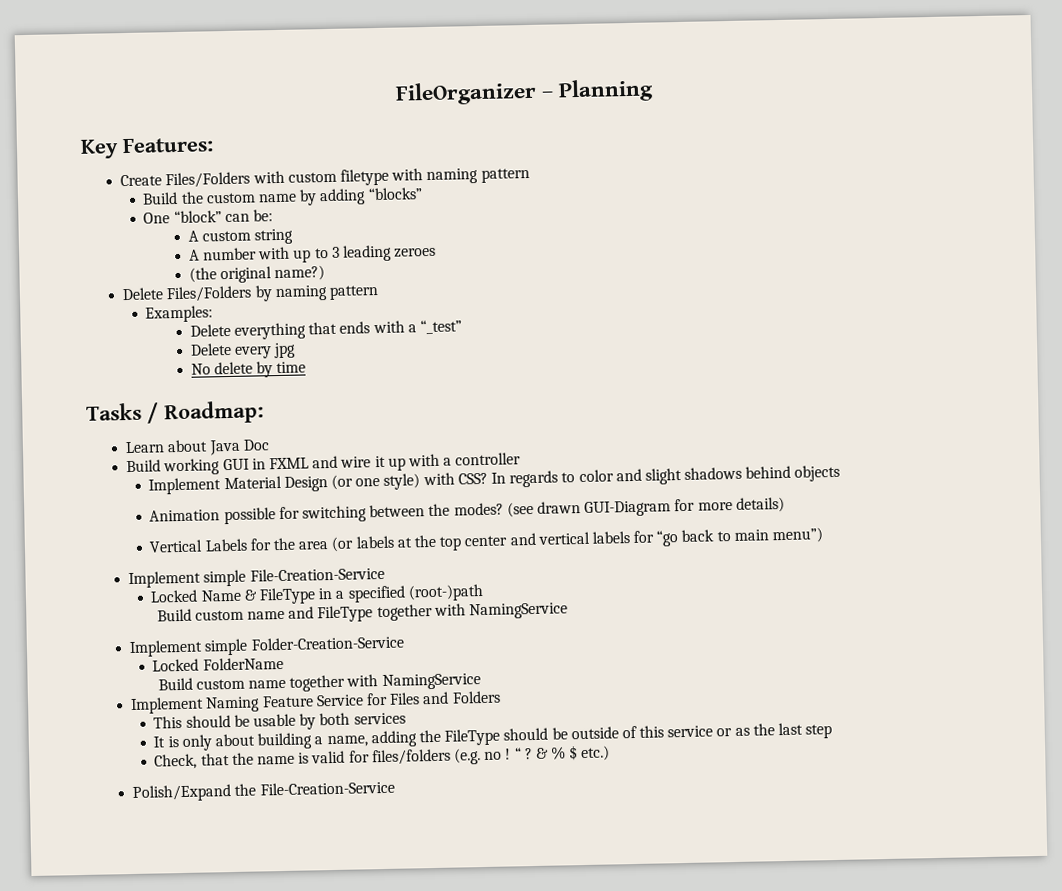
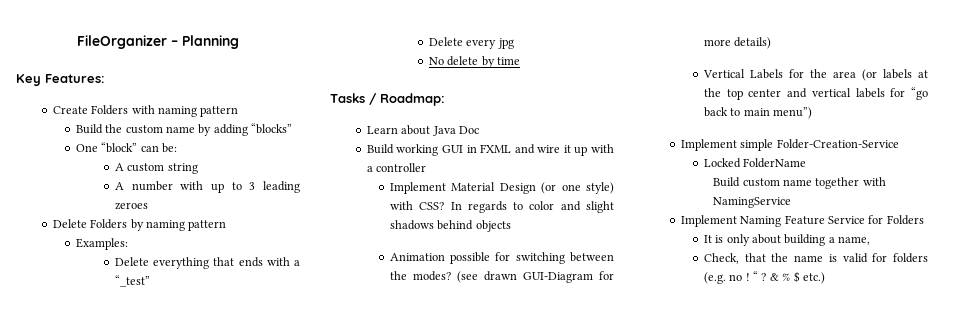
- Create Files/Folders with custom filetype with naming pattern
+ Create Folders with naming pattern
- (the original name?)
- Delete Files/Folders by naming pattern
+ Delete Folders by naming pattern
- Implement simple File-Creation-Service
- Locked Name & FileType in a specified (root-)path
- Build custom name and FileType together with NamingService
- Implement Naming Feature Service for Files and Folders
- This should be usable by both services
+ Implement Naming Feature Service for Folders
- It is only about building a name, adding the FileType should be outside of this service or as the last step
+ It is only about building a name,
- Check, that the name is valid for files/folders (e.g. no !
+ Check, that the name is valid for folders (e.g. no !
- Polish/Expand the File-Creation-Service

